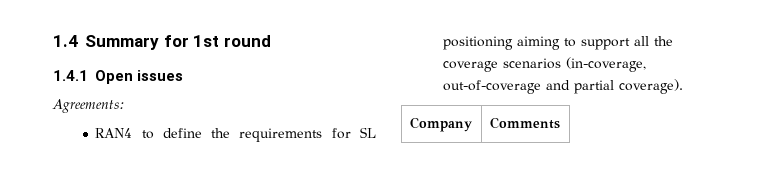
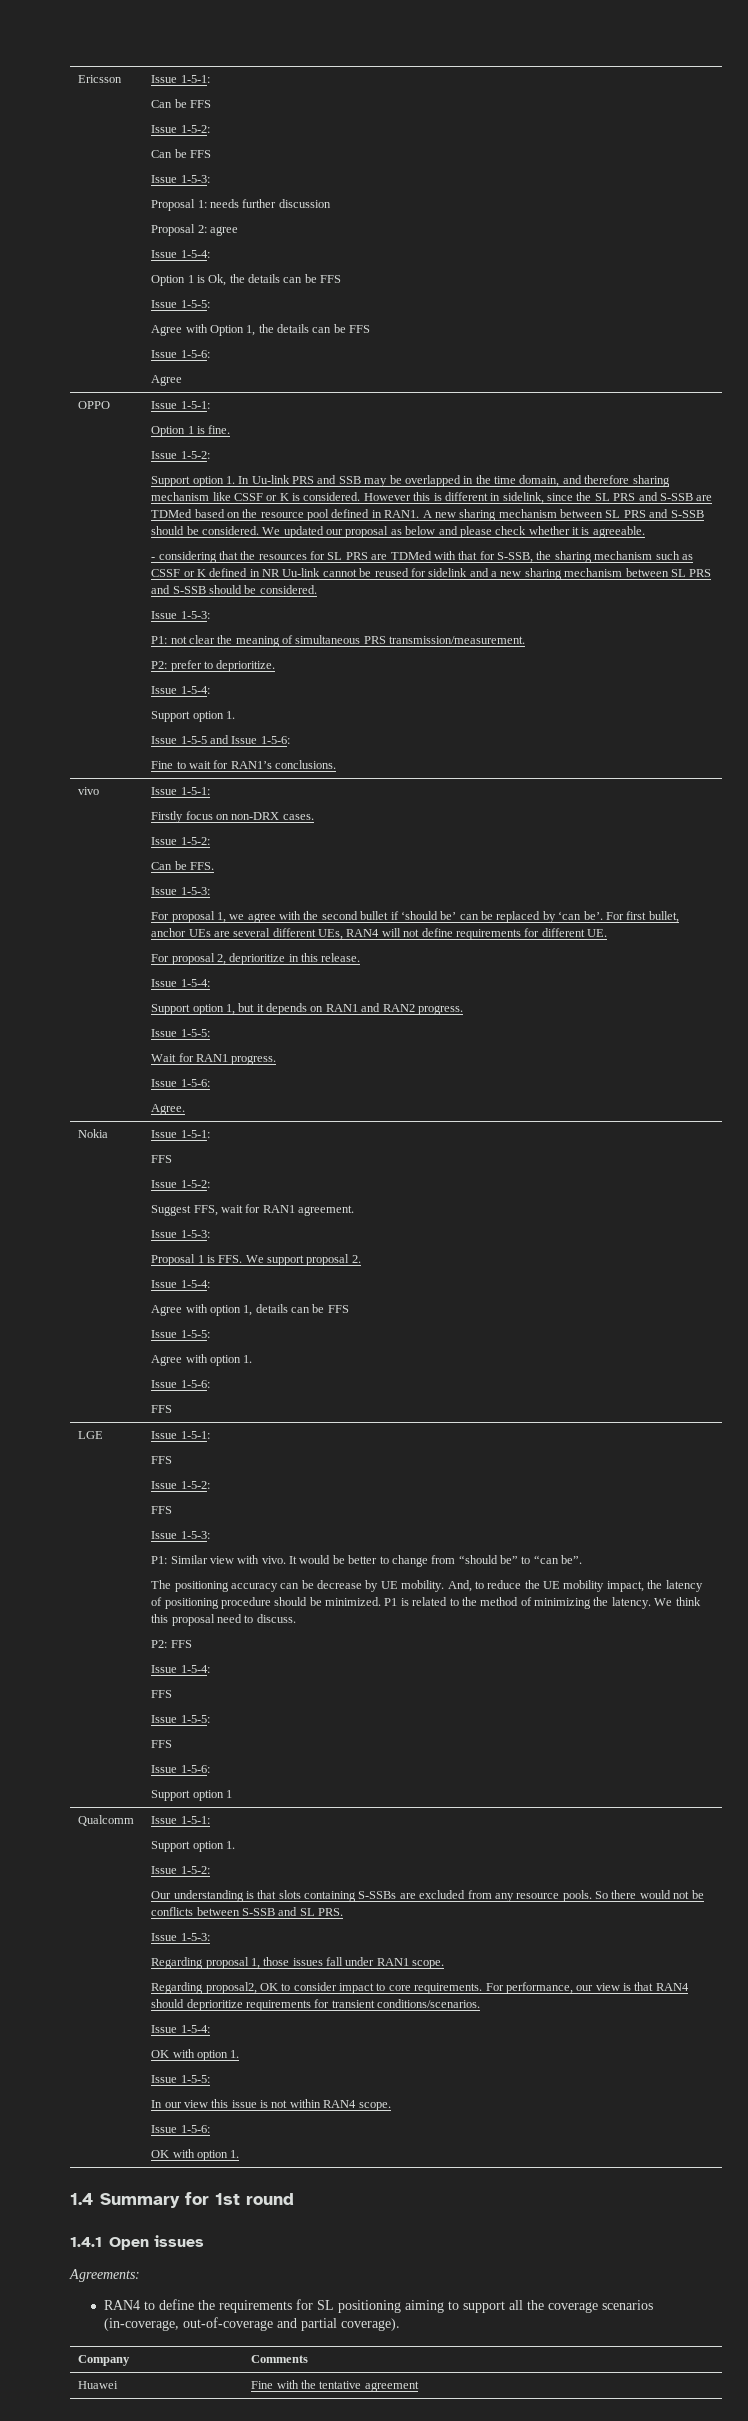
+ Ericsson | Issue 1-5-1:
+ Can be FFS
+ Issue 1-5-2:
+ Can be FFS
+ Issue 1-5-3:
+ Proposal 1: needs further discussion
+ Proposal 2: agree
+ Issue 1-5-4:
+ Option 1 is Ok, the details can be FFS
+ Issue 1-5-5:
+ Agree with Option 1, the details can be FFS
+ Issue 1-5-6:
+ Agree
+ OPPO | Issue 1-5-1:
+ Option 1 is fine.
+ Issue 1-5-2:
+ Support option 1. In Uu-link PRS and SSB may be overlapped in the time domain, and therefore sharing mechanism like CSSF or K is considered. However this is different in sidelink, since the SL PRS and S-SSB are TDMed based on the resource pool defined in RAN1. A new sharing mechanism between SL PRS and S-SSB should be considered. We updated our proposal as below and please check whether it is agreeable.
+ - considering that the resources for SL PRS are TDMed with that for S-SSB, the sharing mechanism such as CSSF or K defined in NR Uu-link cannot be reused for sidelink and a new sharing mechanism between SL PRS and S-SSB should be considered.
+ Issue 1-5-3:
+ P1: not clear the meaning of simultaneous PRS transmission/measurement.
+ P2: prefer to deprioritize.
+ Issue 1-5-4:
+ Support option 1.
+ Issue 1-5-5 and Issue 1-5-6:
+ Fine to wait for RAN1’s conclusions.
+ vivo | Issue 1-5-1:
+ Firstly focus on non-DRX cases.
+ Issue 1-5-2:
+ Can be FFS.
+ Issue 1-5-3:
+ For proposal 1, we agree with the second bullet if ‘should be’ can be replaced by ‘can be’. For first bullet, anchor UEs are several different UEs, RAN4 will not define requirements for different UE.
+ For proposal 2, deprioritize in this release.
+ Issue 1-5-4:
+ Support option 1, but it depends on RAN1 and RAN2 progress.
+ Issue 1-5-5:
+ Wait for RAN1 progress.
+ Issue 1-5-6:
+ Agree.
+ Nokia | Issue 1-5-1:
+ FFS
+ Issue 1-5-2:
+ Suggest FFS, wait for RAN1 agreement.
+ Issue 1-5-3:
+ Proposal 1 is FFS. We support proposal 2.
+ Issue 1-5-4:
+ Agree with option 1, details can be FFS
+ Issue 1-5-5:
+ Agree with option 1.
+ Issue 1-5-6:
+ FFS
+ LGE | Issue 1-5-1:
+ FFS
+ Issue 1-5-2:
+ FFS
+ Issue 1-5-3:
+ P1: Similar view with vivo. It would be better to change from “should be” to “can be”.
+ The positioning accuracy can be decrease by UE mobility. And, to reduce the UE mobility impact, the latency of positioning procedure should be minimized. P1 is related to the method of minimizing the latency. We think this proposal need to discuss.
+ P2: FFS
+ Issue 1-5-4:
+ FFS
+ Issue 1-5-5:
+ FFS
+ Issue 1-5-6:
+ Support option 1
+ Qualcomm | Issue 1-5-1:
+ Support option 1.
+ Issue 1-5-2:
+ Our understanding is that slots containing S-SSBs are excluded from any resource pools. So there would not be conflicts between S-SSB and SL PRS.
+ Issue 1-5-3:
+ Regarding proposal 1, those issues fall under RAN1 scope.
+ Regarding proposal2, OK to consider impact to core requirements. For performance, our view is that RAN4 should deprioritize requirements for transient conditions/scenarios.
+ Issue 1-5-4:
+ OK with option 1.
+ Issue 1-5-5:
+ In our view this issue is not within RAN4 scope.
+ Issue 1-5-6:
+ OK with option 1.
+ Huawei | Fine with the tentative agreement

